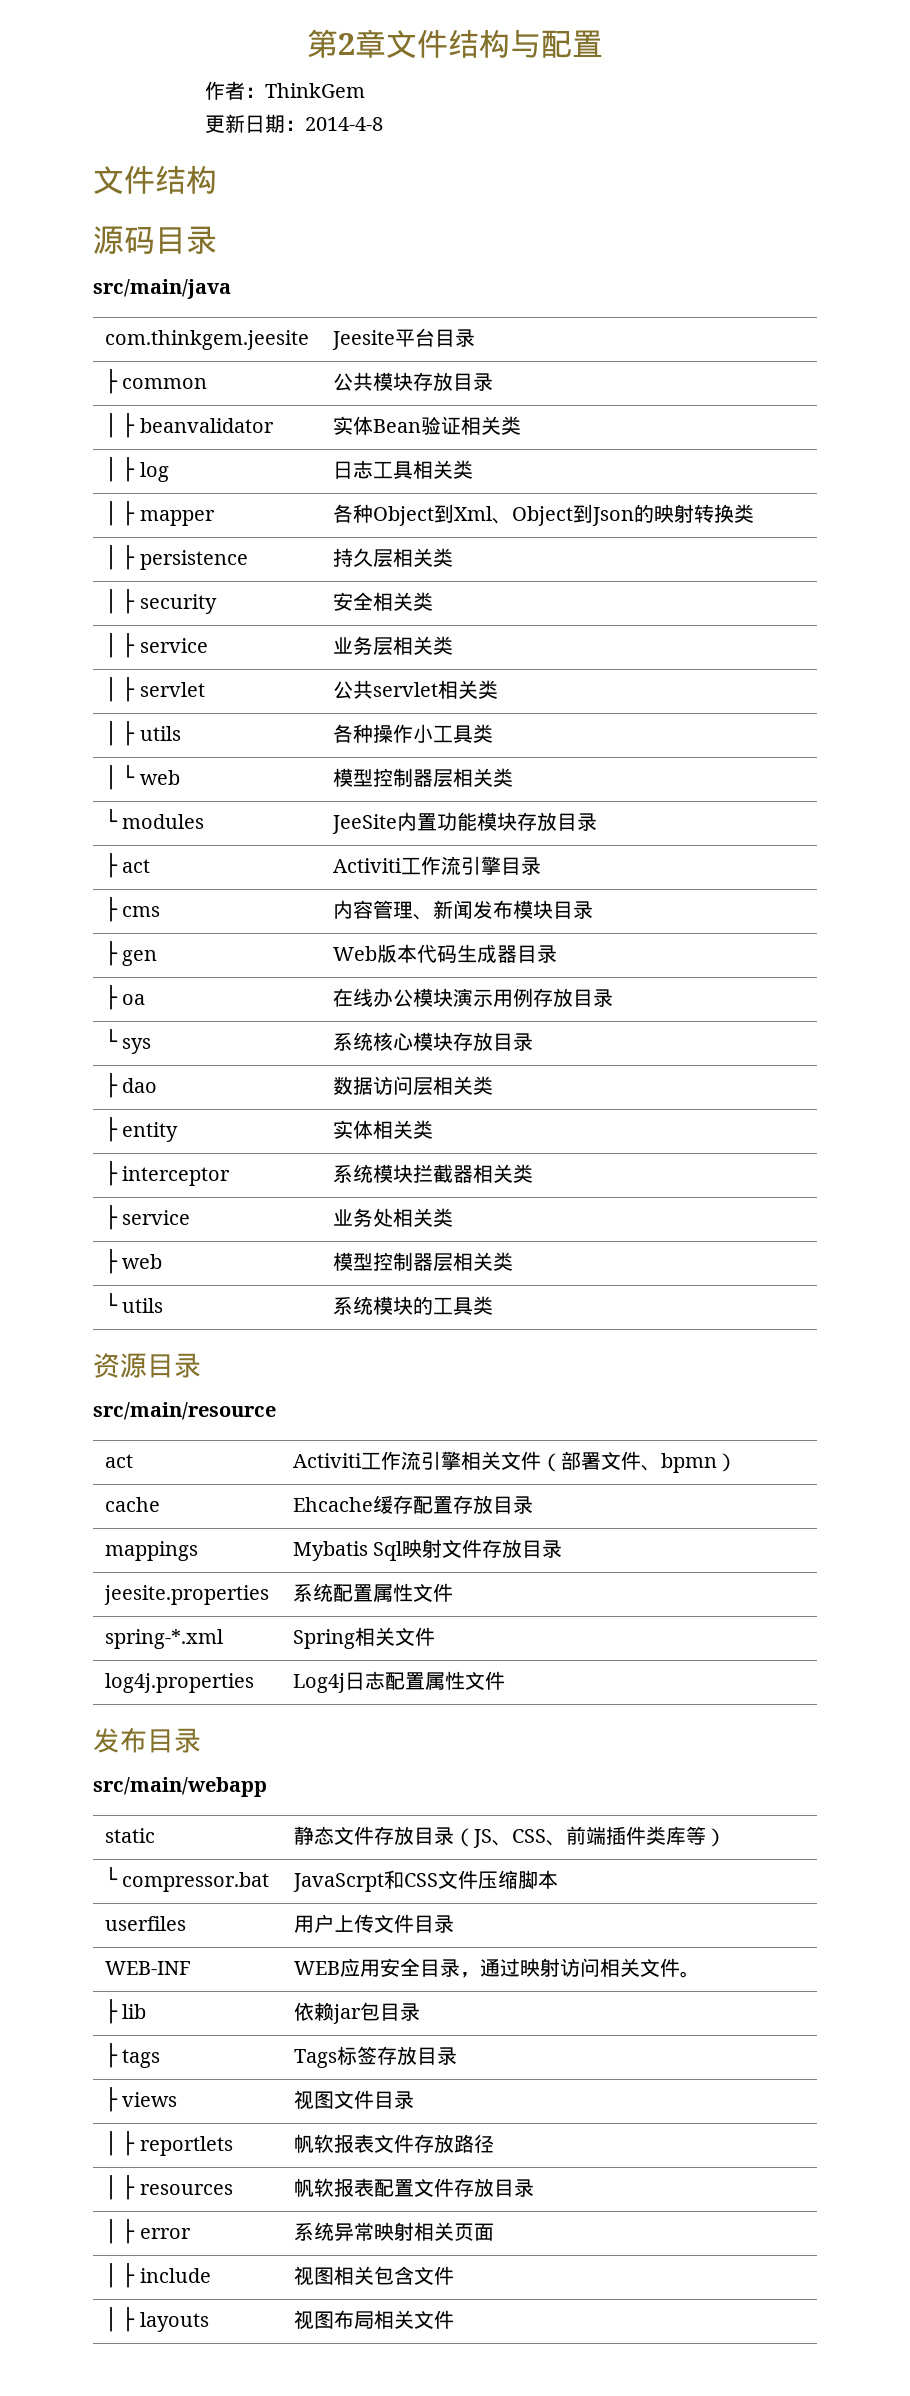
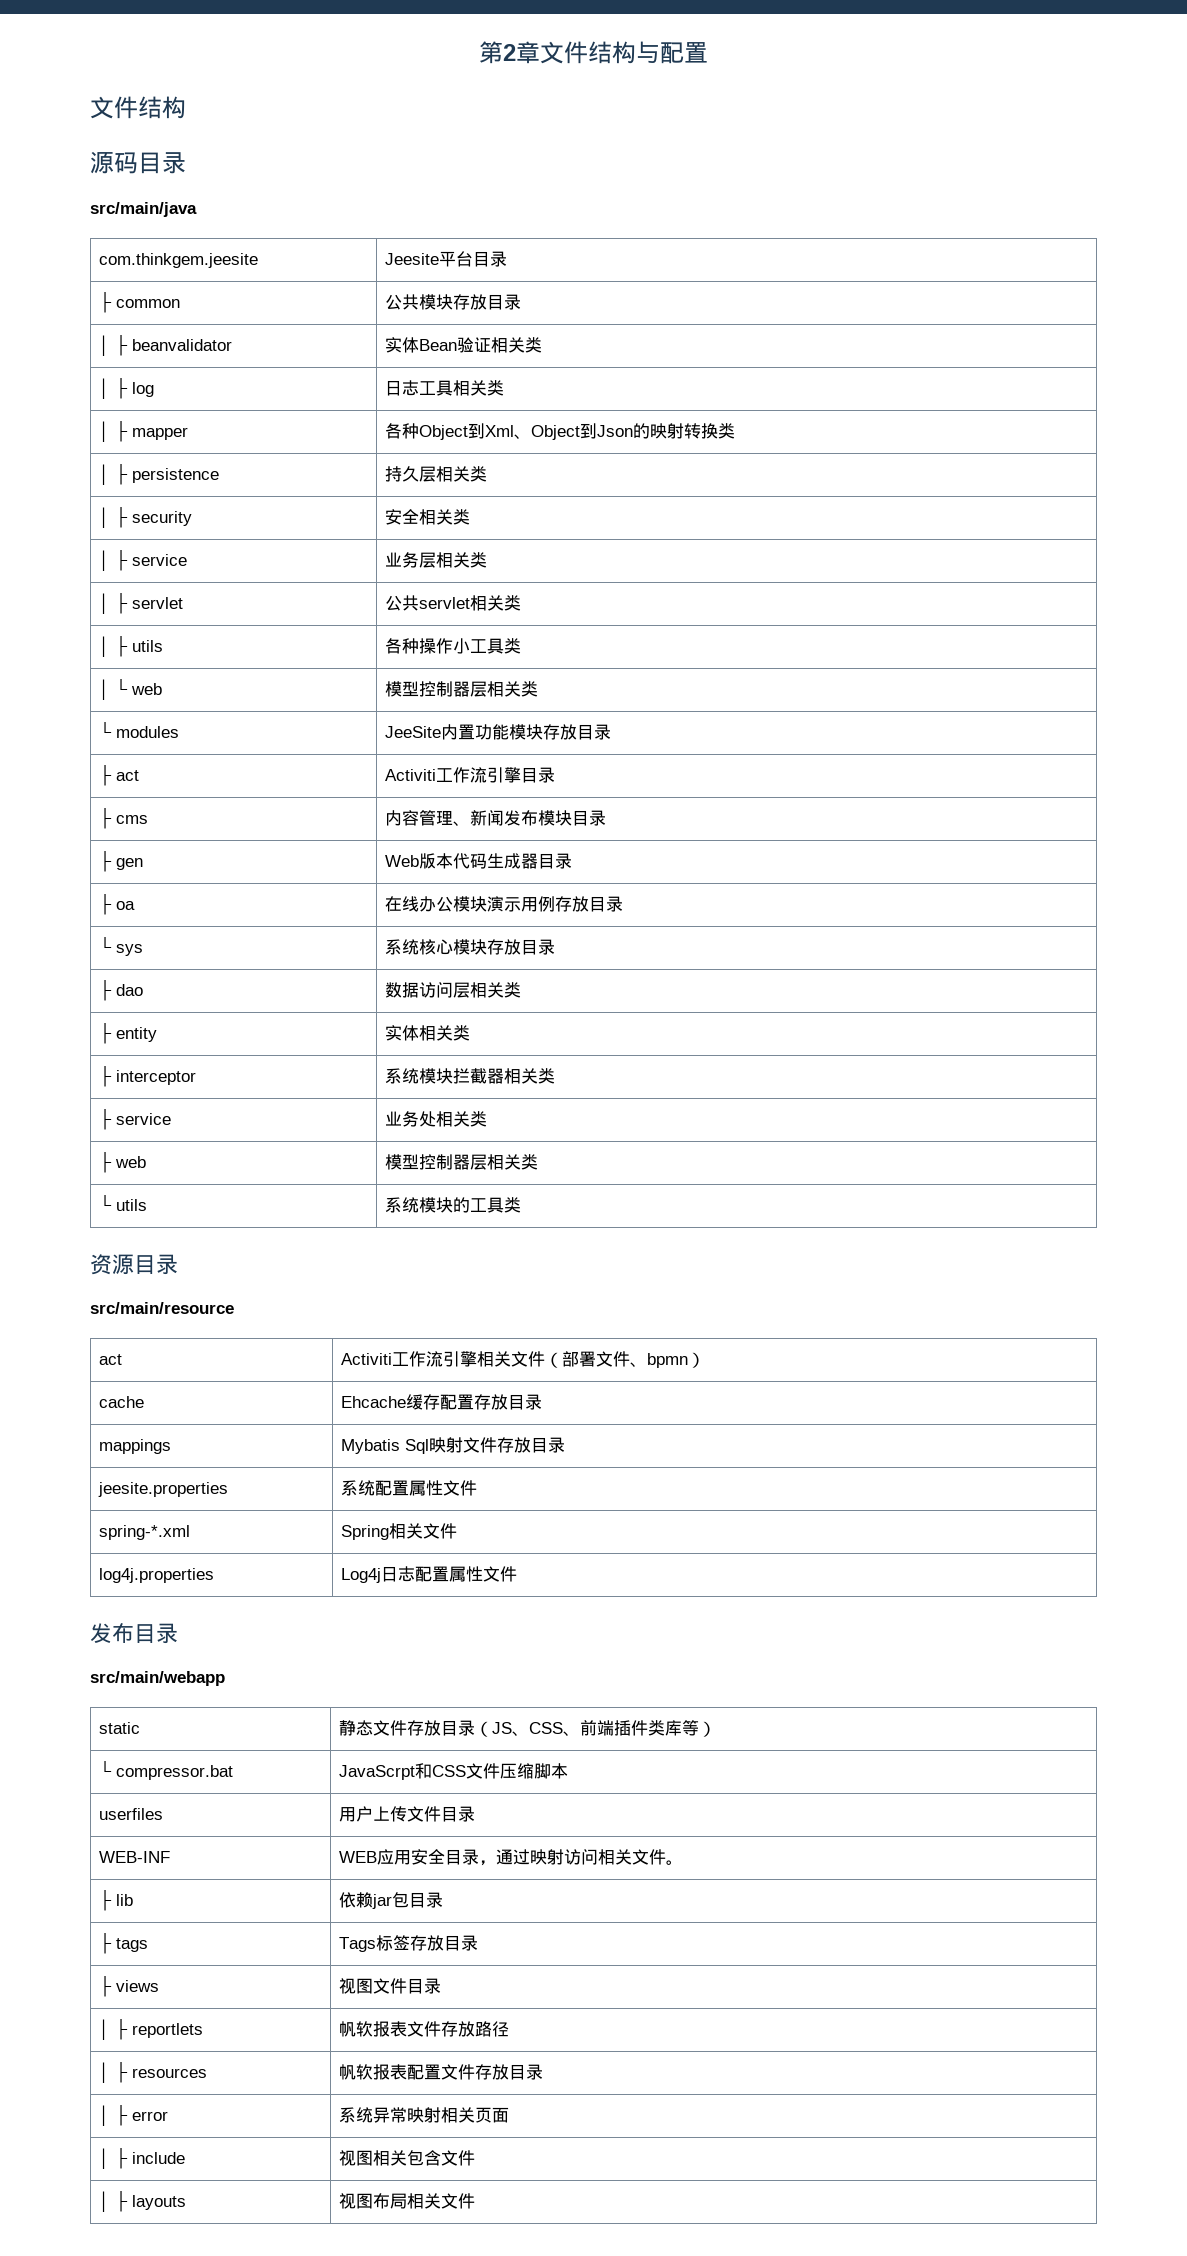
- 作者：ThinkGem
- 更新日期：2014-4-8

